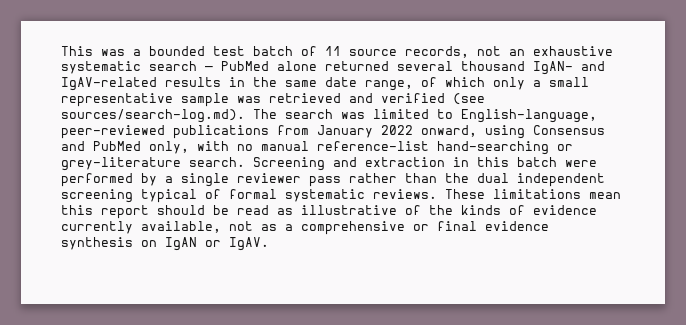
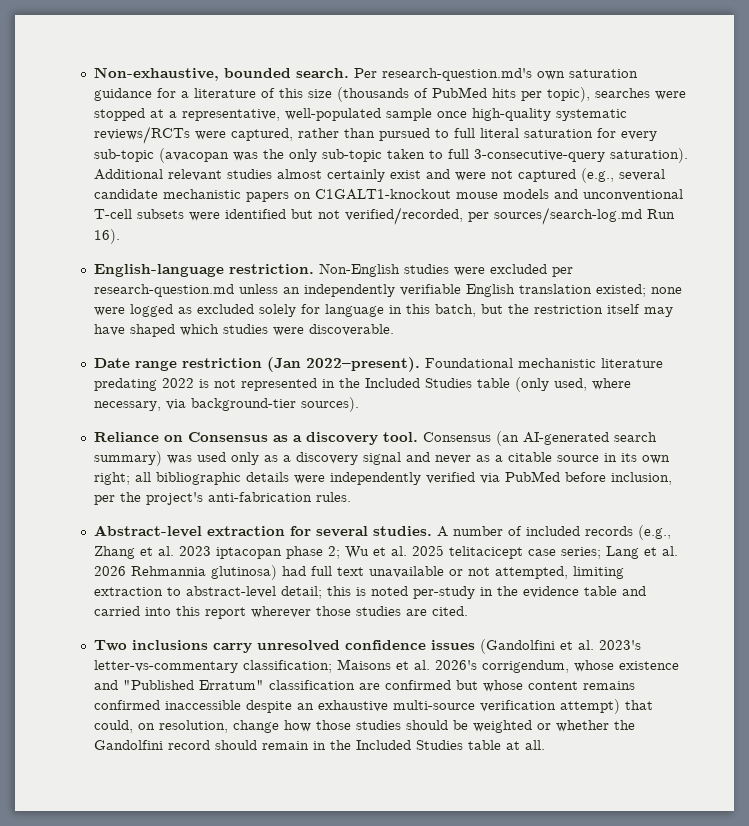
- This was a bounded test batch of 11 source records, not an exhaustive systematic search — PubMed alone returned several thousand IgAN- and IgAV-related results in the same date range, of which only a small representative sample was retrieved and verified (see sources/search-log.md). The search was limited to English-language, peer-reviewed publications from January 2022 onward, using Consensus and PubMed only, with no manual reference-list hand-searching or grey-literature search. Screening and extraction in this batch were performed by a single reviewer pass rather than the dual independent screening typical of formal systematic reviews. These limitations mean this report should be read as illustrative of the kinds of evidence currently available, not as a comprehensive or final evidence synthesis on IgAN or IgAV.
+ Non-exhaustive, bounded search. Per research-question.md's own saturation guidance for a literature of this size (thousands of PubMed hits per topic), searches were stopped at a representative, well-populated sample once high-quality systematic reviews/RCTs were captured, rather than pursued to full literal saturation for every sub-topic (avacopan was the only sub-topic taken to full 3-consecutive-query saturation). Additional relevant studies almost certainly exist and were not captured (e.g., several candidate mechanistic papers on C1GALT1-knockout mouse models and unconventional T-cell subsets were identified but not verified/recorded, per sources/search-log.md Run 16).
+ English-language restriction. Non-English studies were excluded per research-question.md unless an independently verifiable English translation existed; none were logged as excluded solely for language in this batch, but the restriction itself may have shaped which studies were discoverable.
+ Date range restriction (Jan 2022–present). Foundational mechanistic literature predating 2022 is not represented in the Included Studies table (only used, where necessary, via background-tier sources).
+ Reliance on Consensus as a discovery tool. Consensus (an AI-generated search summary) was used only as a discovery signal and never as a citable source in its own right; all bibliographic details were independently verified via PubMed before inclusion, per the project's anti-fabrication rules.
+ Abstract-level extraction for several studies. A number of included records (e.g., Zhang et al. 2023 iptacopan phase 2; Wu et al. 2025 telitacicept case series; Lang et al. 2026 Rehmannia glutinosa) had full text unavailable or not attempted, limiting extraction to abstract-level detail; this is noted per-study in the evidence table and carried into this report wherever those studies are cited.
+ Two inclusions carry unresolved confidence issues (Gandolfini et al. 2023's letter-vs-commentary classification; Maisons et al. 2026's corrigendum, whose existence and "Published Erratum" classification are confirmed but whose content remains confirmed inaccessible despite an exhaustive multi-source verification attempt) that could, on resolution, change how those studies should be weighted or whether the Gandolfini record should remain in the Included Studies table at all.

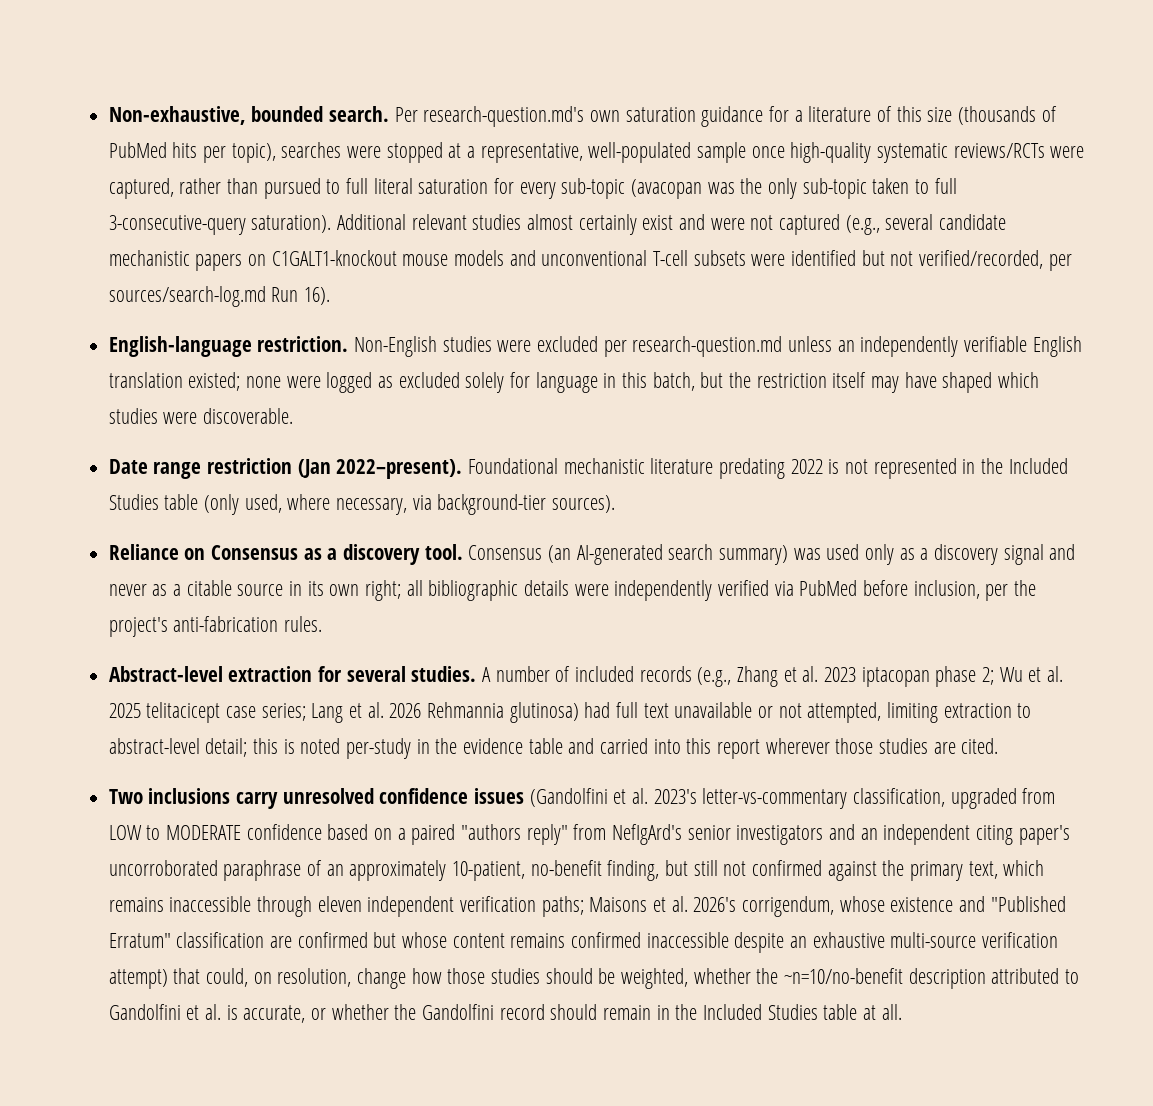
- Two inclusions carry unresolved confidence issues (Gandolfini et al. 2023's letter-vs-commentary classification; Maisons et al. 2026's corrigendum, whose existence and "Published Erratum" classification are confirmed but whose content remains confirmed inaccessible despite an exhaustive multi-source verification attempt) that could, on resolution, change how those studies should be weighted or whether the Gandolfini record should remain in the Included Studies table at all.
+ Two inclusions carry unresolved confidence issues (Gandolfini et al. 2023's letter-vs-commentary classification, upgraded from LOW to MODERATE confidence based on a paired "authors reply" from NefIgArd's senior investigators and an independent citing paper's uncorroborated paraphrase of an approximately 10-patient, no-benefit finding, but still not confirmed against the primary text, which remains inaccessible through eleven independent verification paths; Maisons et al. 2026's corrigendum, whose existence and "Published Erratum" classification are confirmed but whose content remains confirmed inaccessible despite an exhaustive multi-source verification attempt) that could, on resolution, change how those studies should be weighted, whether the ~n=10/no-benefit description attributed to Gandolfini et al. is accurate, or whether the Gandolfini record should remain in the Included Studies table at all.

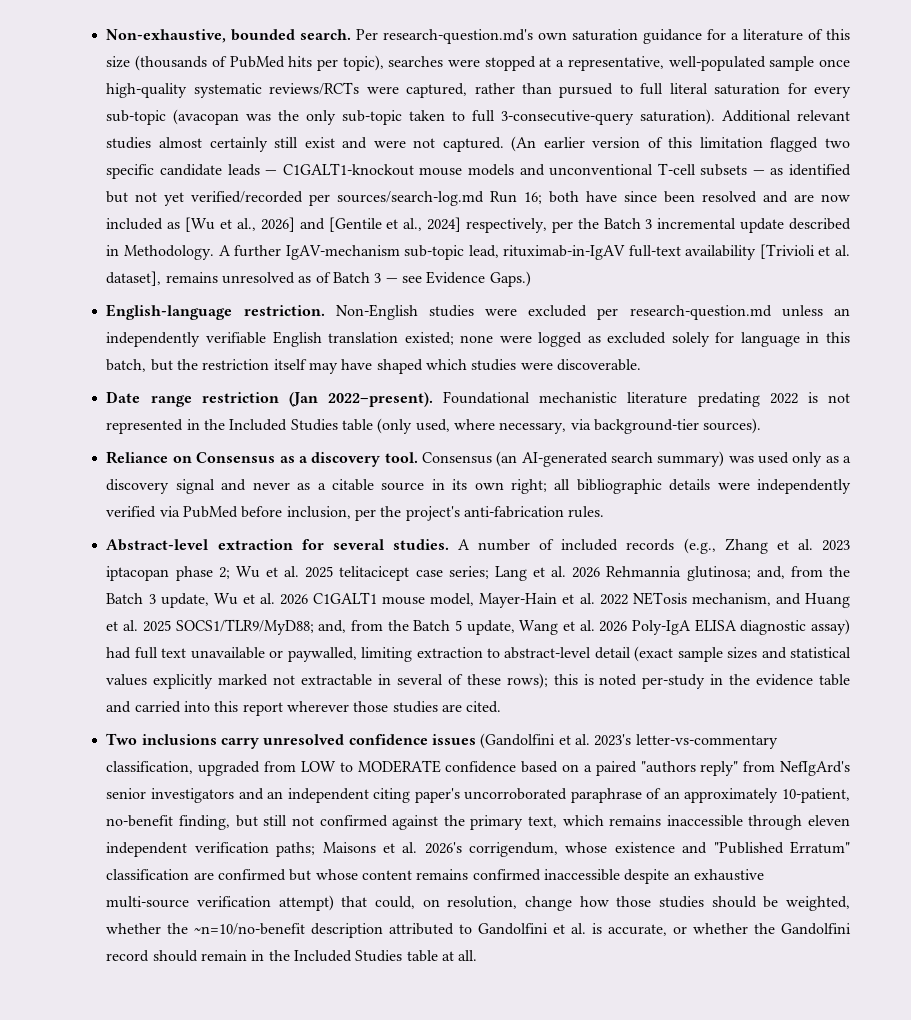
- Additional relevant studies almost certainly exist and were not captured (e.g., several candidate mechanistic papers on C1GALT1-knockout mouse models and unconventional T-cell subsets were identified but not verified/recorded, per sources/search-log.md Run 16).
+ Additional relevant studies almost certainly still exist and were not captured. (An earlier version of this limitation flagged two specific candidate leads — C1GALT1-knockout mouse models and unconventional T-cell subsets — as identified but not yet verified/recorded per sources/search-log.md Run 16; both have since been resolved and are now included as [Wu et al., 2026] and [Gentile et al., 2024] respectively, per the Batch 3 incremental update described in Methodology. A further IgAV-mechanism sub-topic lead, rituximab-in-IgAV full-text availability [Trivioli et al. dataset], remains unresolved as of Batch 3 — see Evidence Gaps.)
- A number of included records (e.g., Zhang et al. 2023 iptacopan phase 2; Wu et al. 2025 telitacicept case series; Lang et al. 2026 Rehmannia glutinosa) had full text unavailable or not attempted, limiting extraction to abstract-level detail; this is noted per-study in the evidence table and carried into this report wherever those studies are cited.
+ A number of included records (e.g., Zhang et al. 2023 iptacopan phase 2; Wu et al. 2025 telitacicept case series; Lang et al. 2026 Rehmannia glutinosa; and, from the Batch 3 update, Wu et al. 2026 C1GALT1 mouse model, Mayer-Hain et al. 2022 NETosis mechanism, and Huang et al. 2025 SOCS1/TLR9/MyD88; and, from the Batch 5 update, Wang et al. 2026 Poly-IgA ELISA diagnostic assay) had full text unavailable or paywalled, limiting extraction to abstract-level detail (exact sample sizes and statistical values explicitly marked not extractable in several of these rows); this is noted per-study in the evidence table and carried into this report wherever those studies are cited.

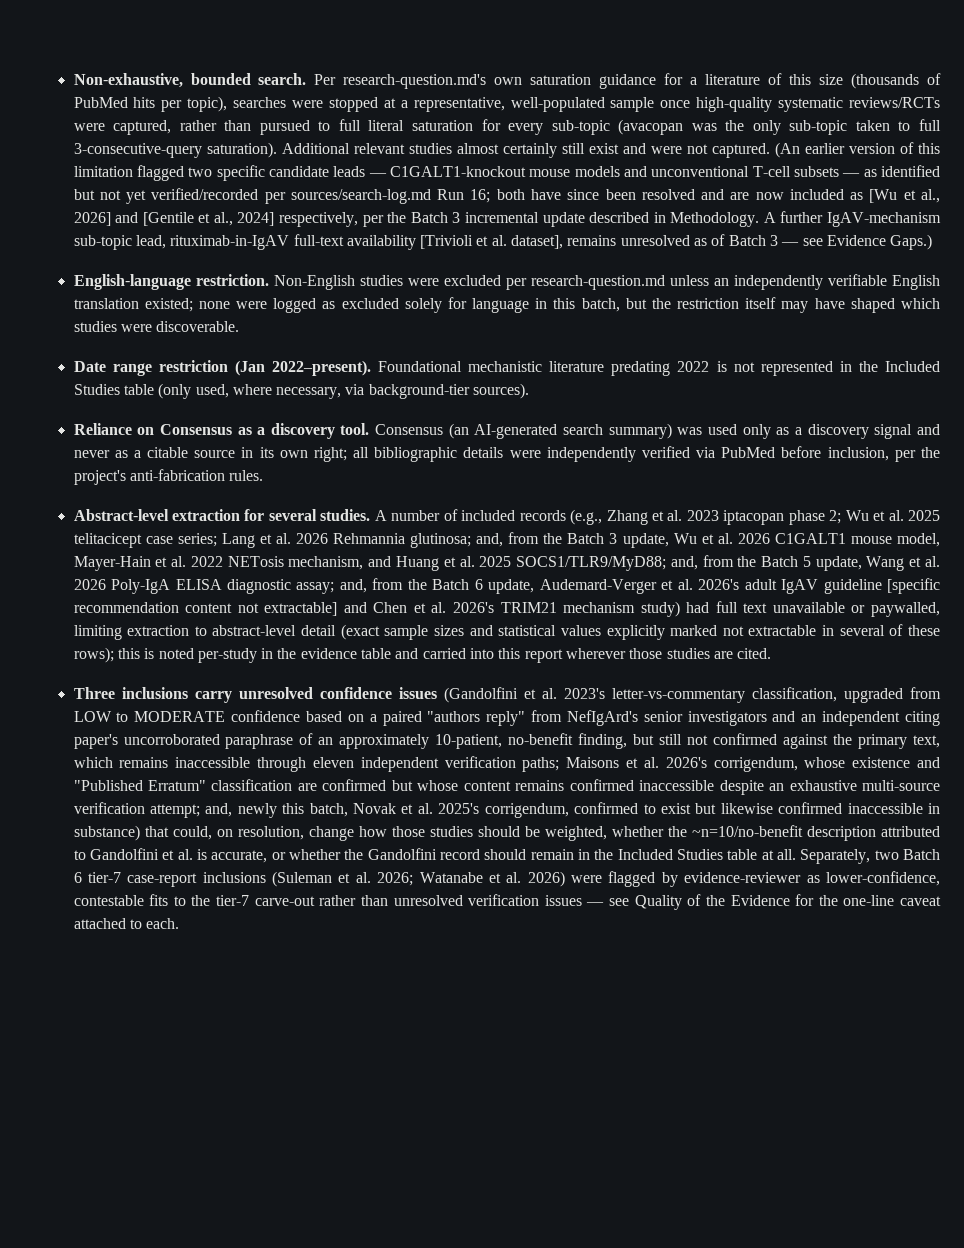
- and, from the Batch 5 update, Wang et al. 2026 Poly-IgA ELISA diagnostic assay) had full text unavailable or paywalled, limiting extraction to abstract-level detail (exact sample sizes and statistical values explicitly marked not extractable in several of these rows);
+ and, from the Batch 5 update, Wang et al. 2026 Poly-IgA ELISA diagnostic assay; and, from the Batch 6 update, Audemard-Verger et al. 2026's adult IgAV guideline [specific recommendation content not extractable] and Chen et al. 2026's TRIM21 mechanism study) had full text unavailable or paywalled, limiting extraction to abstract-level detail (exact sample sizes and statistical values explicitly marked not extractable in several of these rows);
- Two inclusions carry unresolved confidence issues (Gandolfini et al. 2023's letter-vs-commentary classification, upgraded from LOW to MODERATE confidence based on a paired "authors reply" from NefIgArd's senior investigators and an independent citing paper's uncorroborated paraphrase of an approximately 10-patient, no-benefit finding, but still not confirmed against the primary text, which remains inaccessible through eleven independent verification paths;
+ Three inclusions carry unresolved confidence issues (Gandolfini et al. 2023's letter-vs-commentary classification, upgraded from LOW to MODERATE confidence based on a paired "authors reply" from NefIgArd's senior investigators and an independent citing paper's uncorroborated paraphrase of an approximately 10-patient, no-benefit finding, but still not confirmed against the primary text, which remains inaccessible through eleven independent verification paths;
- Maisons et al. 2026's corrigendum, whose existence and "Published Erratum" classification are confirmed but whose content remains confirmed inaccessible despite an exhaustive multi-source verification attempt) that could, on resolution, change how those studies should be weighted, whether the ~n=10/no-benefit description attributed to Gandolfini et al. is accurate, or whether the Gandolfini record should remain in the Included Studies table at all.
+ Maisons et al. 2026's corrigendum, whose existence and "Published Erratum" classification are confirmed but whose content remains confirmed inaccessible despite an exhaustive multi-source verification attempt; and, newly this batch, Novak et al. 2025's corrigendum, confirmed to exist but likewise confirmed inaccessible in substance) that could, on resolution, change how those studies should be weighted, whether the ~n=10/no-benefit description attributed to Gandolfini et al. is accurate, or whether the Gandolfini record should remain in the Included Studies table at all.
+ Separately, two Batch 6 tier-7 case-report inclusions (Suleman et al. 2026; Watanabe et al. 2026) were flagged by evidence-reviewer as lower-confidence, contestable fits to the tier-7 carve-out rather than unresolved verification issues — see Quality of the Evidence for the one-line caveat attached to each.

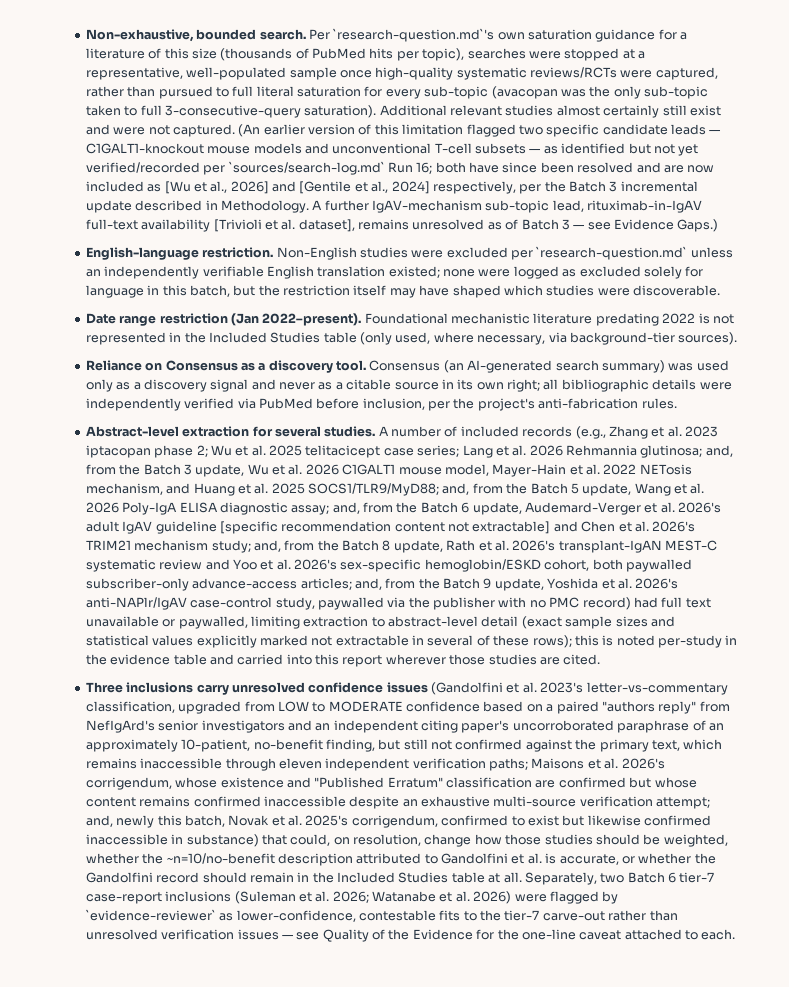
- Per research-question.md's own saturation guidance for a literature of this size (thousands of PubMed hits per topic), searches were stopped at a representative, well-populated sample once high-quality systematic reviews/RCTs were captured, rather than pursued to full literal saturation for every sub-topic (avacopan was the only sub-topic taken to full 3-consecutive-query saturation).
+ Per `research-question.md`'s own saturation guidance for a literature of this size (thousands of PubMed hits per topic), searches were stopped at a representative, well-populated sample once high-quality systematic reviews/RCTs were captured, rather than pursued to full literal saturation for every sub-topic (avacopan was the only sub-topic taken to full 3-consecutive-query saturation).
- (An earlier version of this limitation flagged two specific candidate leads — C1GALT1-knockout mouse models and unconventional T-cell subsets — as identified but not yet verified/recorded per sources/search-log.md Run 16; both have since been resolved and are now included as [Wu et al., 2026] and [Gentile et al., 2024] respectively, per the Batch 3 incremental update described in Methodology.
+ (An earlier version of this limitation flagged two specific candidate leads — C1GALT1-knockout mouse models and unconventional T-cell subsets — as identified but not yet verified/recorded per `sources/search-log.md` Run 16; both have since been resolved and are now included as [Wu et al., 2026] and [Gentile et al., 2024] respectively, per the Batch 3 incremental update described in Methodology.
- Non-English studies were excluded per research-question.md unless an independently verifiable English translation existed; none were logged as excluded solely for language in this batch, but the restriction itself may have shaped which studies were discoverable.
+ Non-English studies were excluded per `research-question.md` unless an independently verifiable English translation existed; none were logged as excluded solely for language in this batch, but the restriction itself may have shaped which studies were discoverable.
- and, from the Batch 6 update, Audemard-Verger et al. 2026's adult IgAV guideline [specific recommendation content not extractable] and Chen et al. 2026's TRIM21 mechanism study) had full text unavailable or paywalled, limiting extraction to abstract-level detail (exact sample sizes and statistical values explicitly marked not extractable in several of these rows);
+ and, from the Batch 6 update, Audemard-Verger et al. 2026's adult IgAV guideline [specific recommendation content not extractable] and Chen et al. 2026's TRIM21 mechanism study; and, from the Batch 8 update, Rath et al. 2026's transplant-IgAN MEST-C systematic review and Yoo et al. 2026's sex-specific hemoglobin/ESKD cohort, both paywalled subscriber-only advance-access articles; and, from the Batch 9 update, Yoshida et al. 2026's anti-NAPlr/IgAV case-control study, paywalled via the publisher with no PMC record) had full text unavailable or paywalled, limiting extraction to abstract-level detail (exact sample sizes and statistical values explicitly marked not extractable in several of these rows);
- Separately, two Batch 6 tier-7 case-report inclusions (Suleman et al. 2026; Watanabe et al. 2026) were flagged by evidence-reviewer as lower-confidence, contestable fits to the tier-7 carve-out rather than unresolved verification issues — see Quality of the Evidence for the one-line caveat attached to each.
+ Separately, two Batch 6 tier-7 case-report inclusions (Suleman et al. 2026; Watanabe et al. 2026) were flagged by `evidence-reviewer` as lower-confidence, contestable fits to the tier-7 carve-out rather than unresolved verification issues — see Quality of the Evidence for the one-line caveat attached to each.

